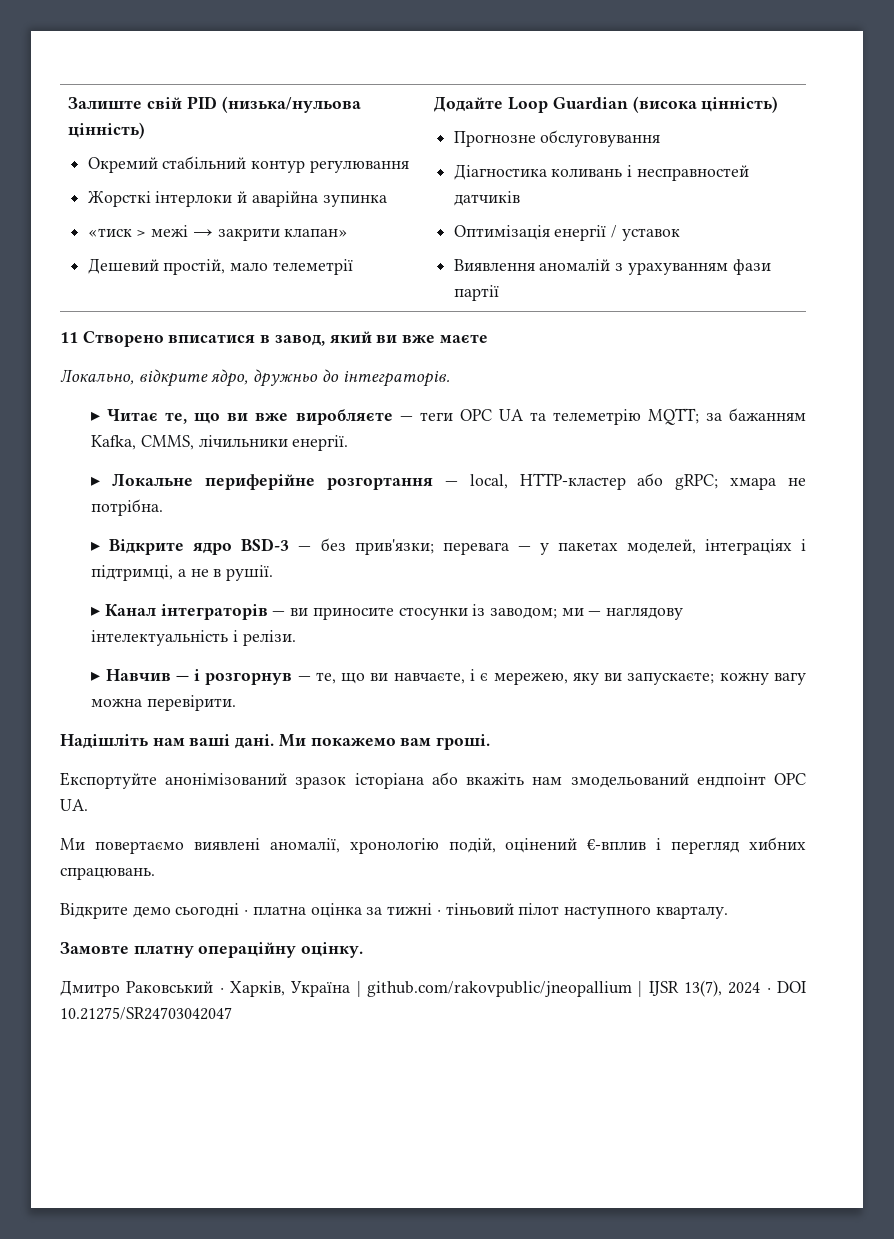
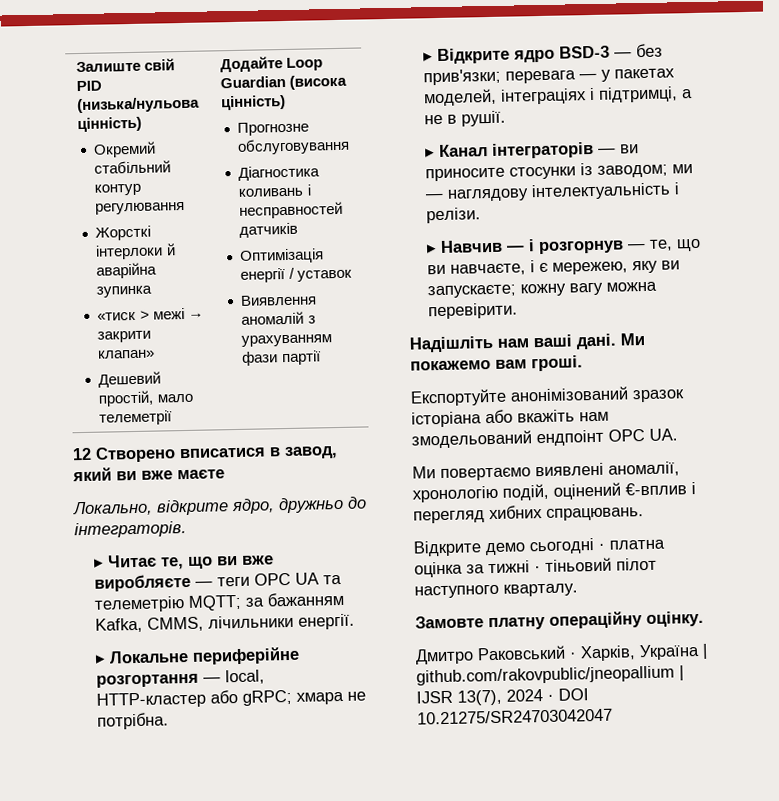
- 11 Створено вписатися в завод, який ви вже маєте
+ 12 Створено вписатися в завод, який ви вже маєте

